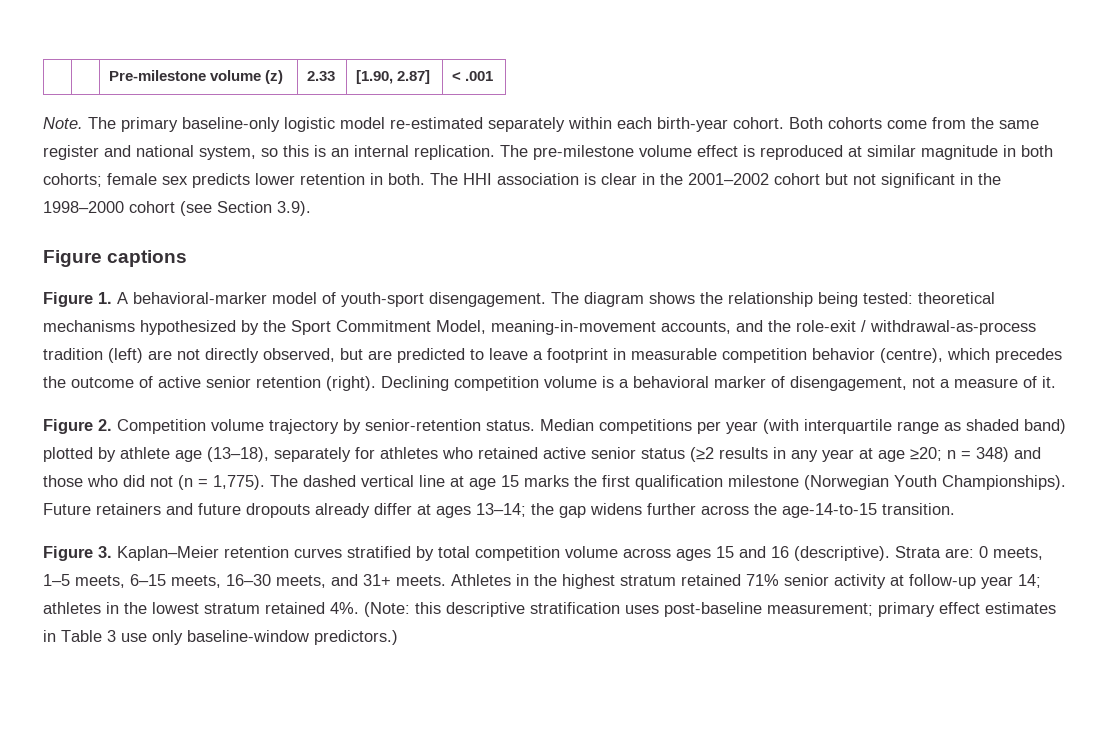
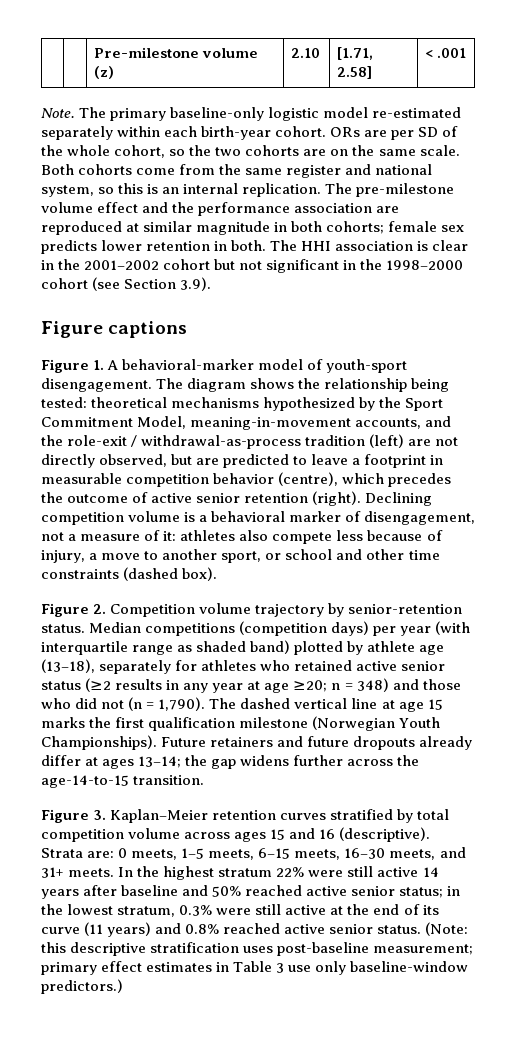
- | | Pre-milestone volume (z) | 2.33 | [1.90, 2.87] | < .001
+ | | Pre-milestone volume (z) | 2.10 | [1.71, 2.58] | < .001
+ ORs are per SD of the whole cohort, so the two cohorts are on the same scale.
- The pre-milestone volume effect is reproduced at similar magnitude in both cohorts; female sex predicts lower retention in both.
+ The pre-milestone volume effect and the performance association are reproduced at similar magnitude in both cohorts; female sex predicts lower retention in both.
- Declining competition volume is a behavioral marker of disengagement, not a measure of it.
+ Declining competition volume is a behavioral marker of disengagement, not a measure of it: athletes also compete less because of injury, a move to another sport, or school and other time constraints (dashed box).
- Median competitions per year (with interquartile range as shaded band) plotted by athlete age (13–18), separately for athletes who retained active senior status (≥2 results in any year at age ≥20; n = 348) and those who did not (n = 1,775).
+ Median competitions (competition days) per year (with interquartile range as shaded band) plotted by athlete age (13–18), separately for athletes who retained active senior status (≥2 results in any year at age ≥20; n = 348) and those who did not (n = 1,790).
- Athletes in the highest stratum retained 71% senior activity at follow-up year 14; athletes in the lowest stratum retained 4%.
+ In the highest stratum 22% were still active 14 years after baseline and 50% reached active senior status; in the lowest stratum, 0.3% were still active at the end of its curve (11 years) and 0.8% reached active senior status.

